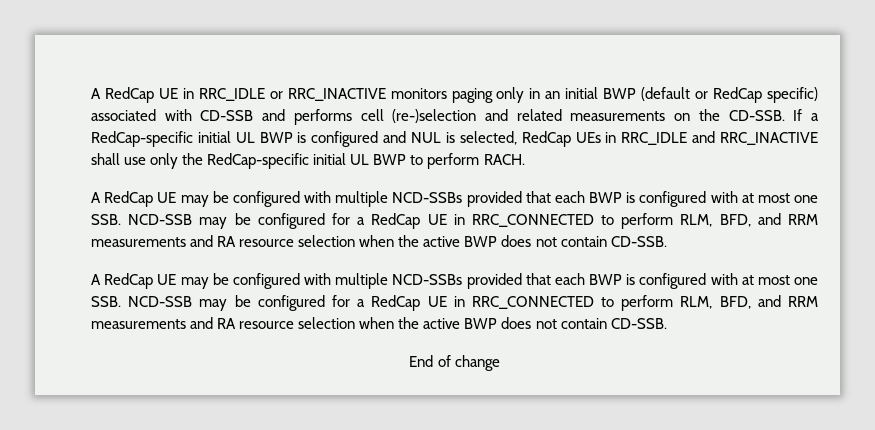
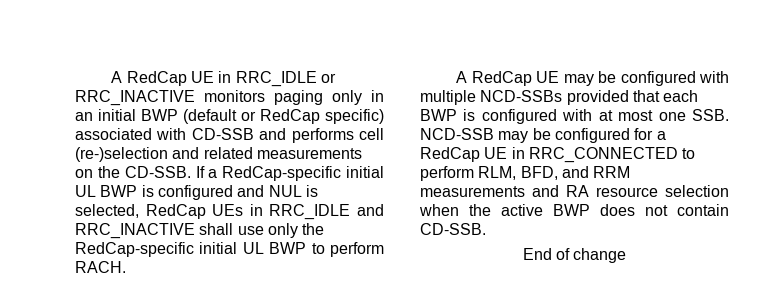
  If a RedCap-specific initial UL BWP is configured and NUL is selected, RedCap UEs in RRC_IDLE and RRC_INACTIVE shall use only the RedCap-specific initial UL BWP to perform RACH.
- A RedCap UE may be configured with multiple NCD-SSBs provided that each BWP is configured with at most one SSB. NCD-SSB may be configured for a RedCap UE in RRC_CONNECTED to perform RLM, BFD, and RRM measurements and RA resource selection when the active BWP does not contain CD-SSB.

